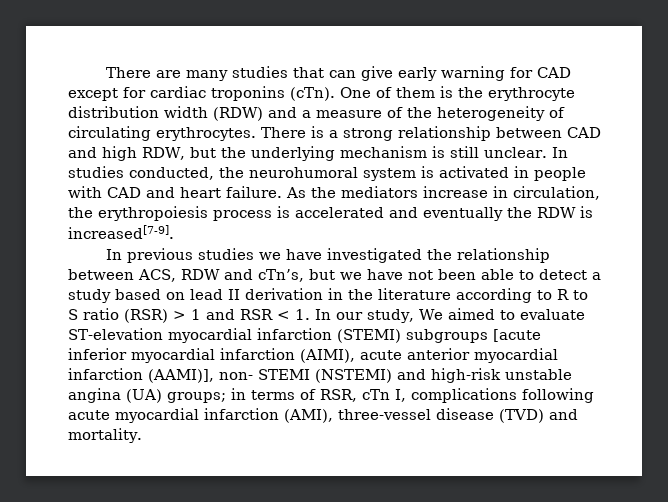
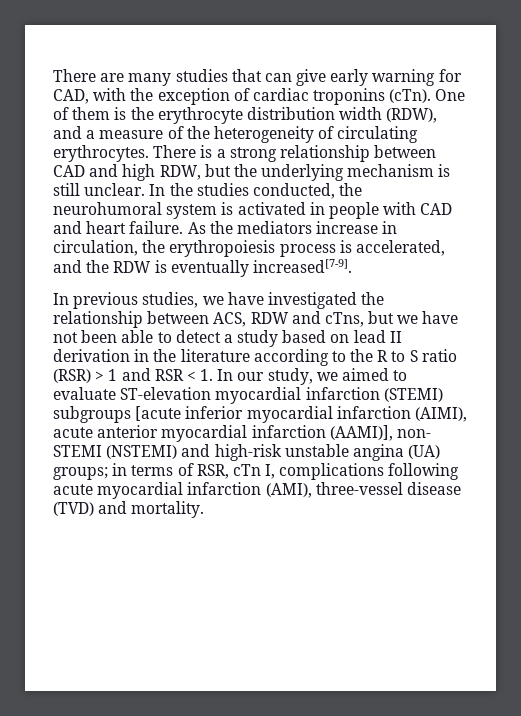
- There are many studies that can give early warning for CAD except for cardiac troponins (cTn).
+ There are many studies that can give early warning for CAD, with the exception of cardiac troponins (cTn).
- One of them is the erythrocyte distribution width (RDW) and a measure of the heterogeneity of circulating erythrocytes.
+ One of them is the erythrocyte distribution width (RDW), and a measure of the heterogeneity of circulating erythrocytes.
- In studies conducted, the neurohumoral system is activated in people with CAD and heart failure.
+ In the studies conducted, the neurohumoral system is activated in people with CAD and heart failure.
- As the mediators increase in circulation, the erythropoiesis process is accelerated and eventually the RDW is increased[7-9].
+ As the mediators increase in circulation, the erythropoiesis process is accelerated, and the RDW is eventually increased[7-9].
- In previous studies we have investigated the relationship between ACS, RDW and cTn’s, but we have not been able to detect a study based on lead II derivation in the literature according to R to S ratio (RSR) > 1 and RSR < 1. In our study, We aimed to evaluate ST-elevation myocardial infarction (STEMI) subgroups [acute inferior myocardial infarction (AIMI), acute anterior myocardial infarction (AAMI)], non- STEMI (NSTEMI) and high-risk unstable angina (UA) groups;
+ In previous studies, we have investigated the relationship between ACS, RDW and cTns, but we have not been able to detect a study based on lead II derivation in the literature according to the R to S ratio (RSR) > 1 and RSR < 1. In our study, we aimed to evaluate ST-elevation myocardial infarction (STEMI) subgroups [acute inferior myocardial infarction (AIMI), acute anterior myocardial infarction (AAMI)], non- STEMI (NSTEMI) and high-risk unstable angina (UA) groups;

